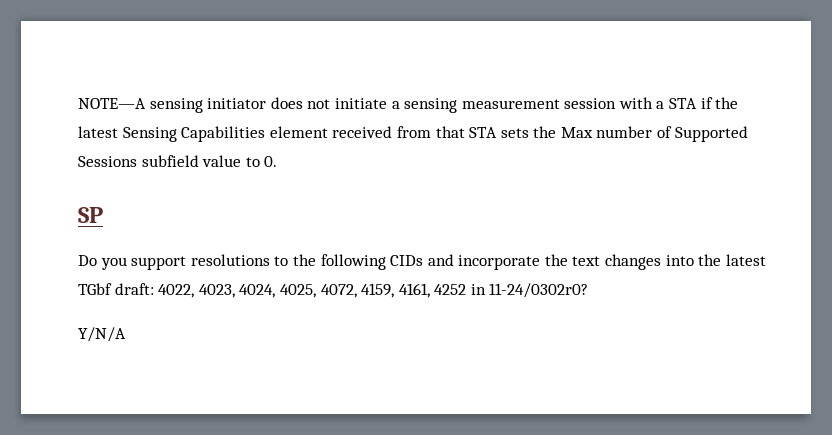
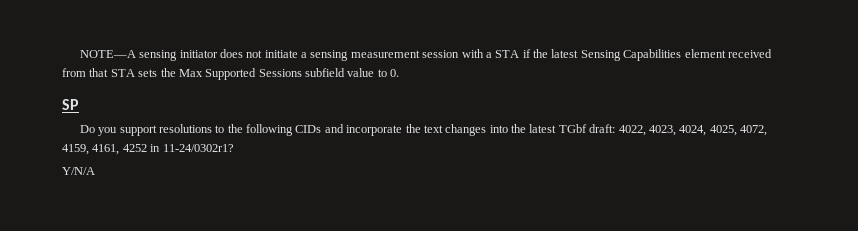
- NOTE—A sensing initiator does not initiate a sensing measurement session with a STA if the latest Sensing Capabilities element received from that STA sets the Max number of Supported Sessions subfield value to 0.
+ NOTE—A sensing initiator does not initiate a sensing measurement session with a STA if the latest Sensing Capabilities element received from that STA sets the Max Supported Sessions subfield value to 0.
- Do you support resolutions to the following CIDs and incorporate the text changes into the latest TGbf draft: 4022, 4023, 4024, 4025, 4072, 4159, 4161, 4252 in 11-24/0302r0?
+ Do you support resolutions to the following CIDs and incorporate the text changes into the latest TGbf draft: 4022, 4023, 4024, 4025, 4072, 4159, 4161, 4252 in 11-24/0302r1?

